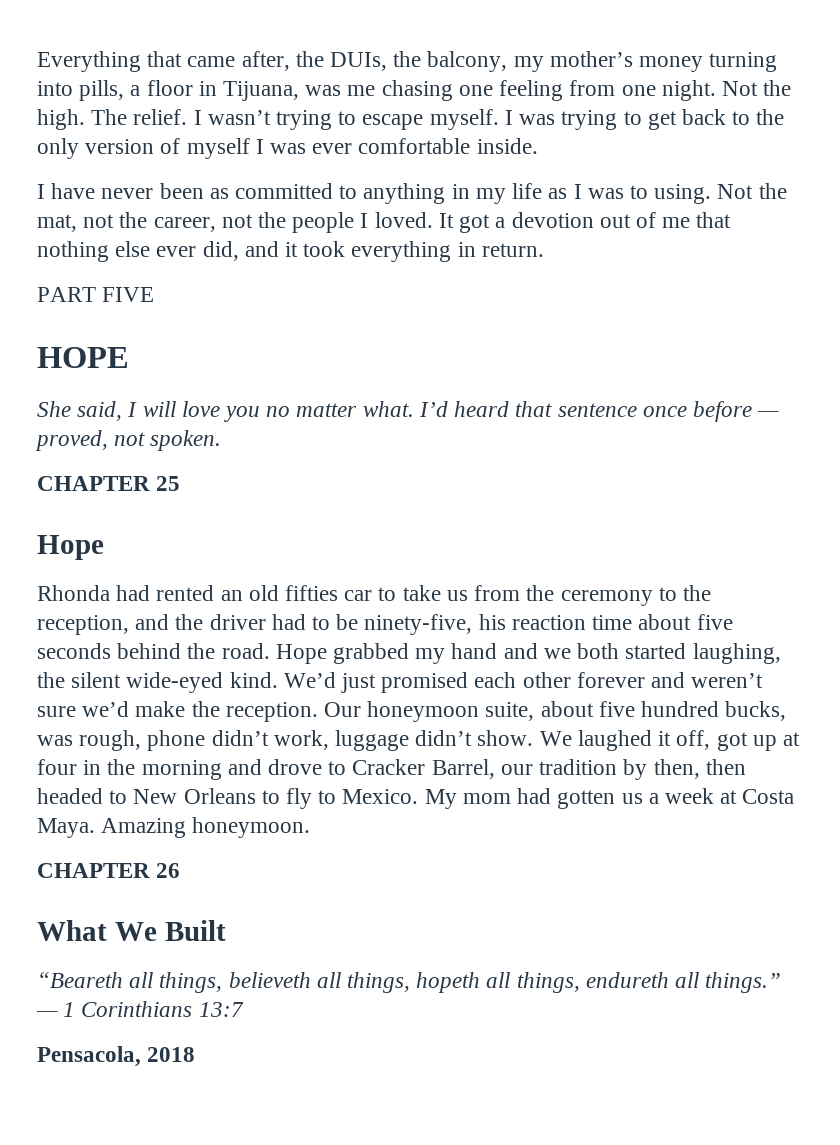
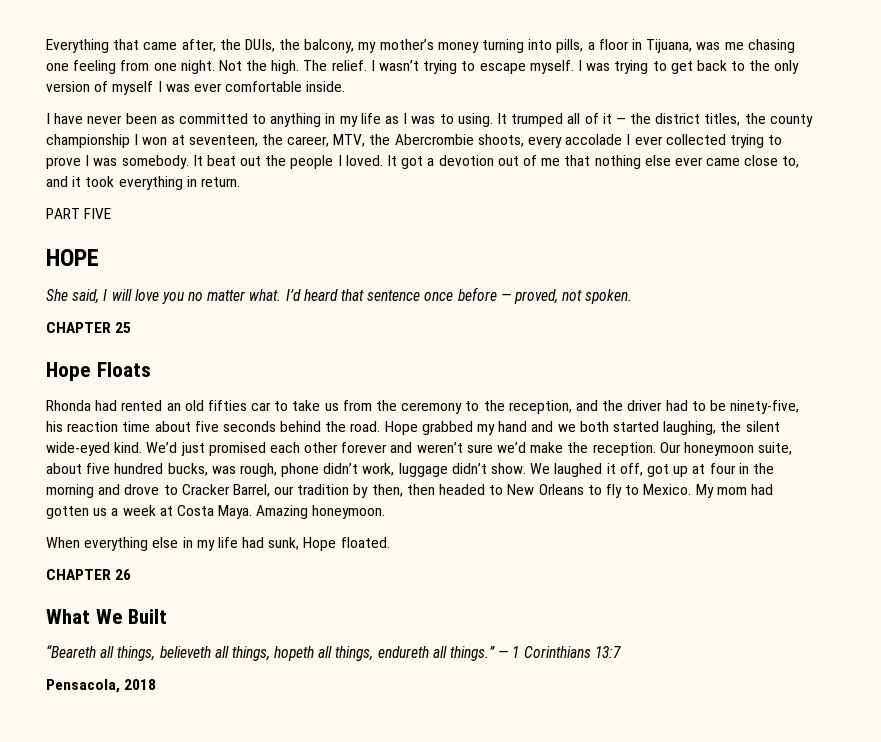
- Not the mat, not the career, not the people I loved.
+ It trumped all of it — the district titles, the county championship I won at seventeen, the career, MTV, the Abercrombie shoots, every accolade I ever collected trying to prove I was somebody. It beat out the people I loved.
- It got a devotion out of me that nothing else ever did, and it took everything in return.
+ It got a devotion out of me that nothing else ever came close to, and it took everything in return.
  CHAPTER 25
- Hope
+ Hope Floats
+ When everything else in my life had sunk, Hope floated.

